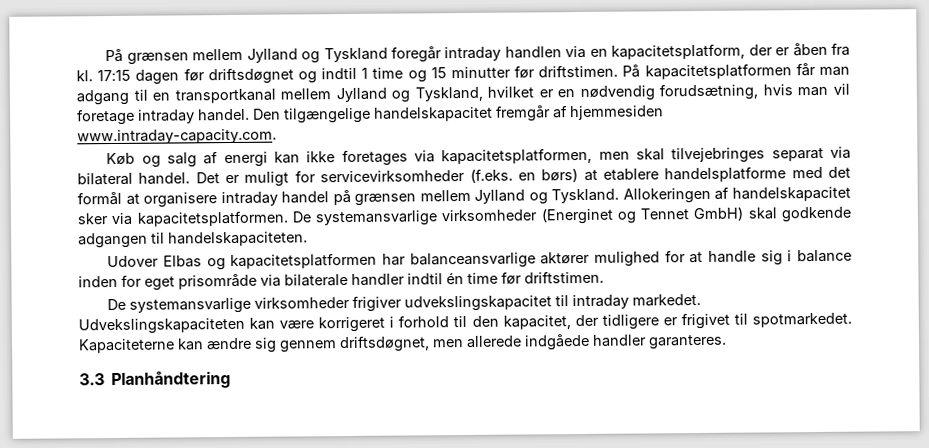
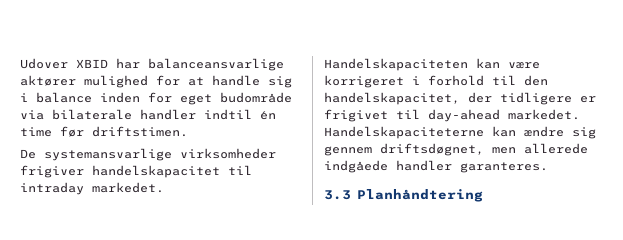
- På grænsen mellem Jylland og Tyskland foregår intraday handlen via en kapacitetsplatform, der er åben fra kl. 17:15 dagen før driftsdøgnet og indtil 1 time og 15 minutter før driftstimen. På kapacitetsplatformen får man adgang til en transportkanal mellem Jylland og Tyskland, hvilket er en nødvendig forudsætning, hvis man vil foretage intraday handel. Den tilgængelige handelskapacitet fremgår af hjemmesiden www.intraday-capacity.com.
- Køb og salg af energi kan ikke foretages via kapacitetsplatformen, men skal tilvejebringes separat via bilateral handel. Det er muligt for servicevirksomheder (f.eks. en børs) at etablere handelsplatforme med det formål at organisere intraday handel på grænsen mellem Jylland og Tyskland. Allokeringen af handelskapacitet sker via kapacitetsplatformen. De systemansvarlige virksomheder (Energinet og Tennet GmbH) skal godkende adgangen til handelskapaciteten.
- Udover Elbas og kapacitetsplatformen har balanceansvarlige aktører mulighed for at handle sig i balance inden for eget prisområde via bilaterale handler indtil én time før driftstimen.
+ Udover XBID har balanceansvarlige aktører mulighed for at handle sig i balance inden for eget budområde via bilaterale handler indtil én time før driftstimen.
- De systemansvarlige virksomheder frigiver udvekslingskapacitet til intraday markedet.
+ De systemansvarlige virksomheder frigiver handelskapacitet til intraday markedet.
- Udvekslingskapaciteten kan være korrigeret i forhold til den kapacitet, der tidligere er frigivet til spotmarkedet. Kapaciteterne kan ændre sig gennem driftsdøgnet, men allerede indgåede handler garanteres.
+ Handelskapaciteten kan være korrigeret i forhold til den handelskapacitet, der tidligere er frigivet til day-ahead markedet. Handelskapaciteterne kan ændre sig gennem driftsdøgnet, men allerede indgåede handler garanteres.

